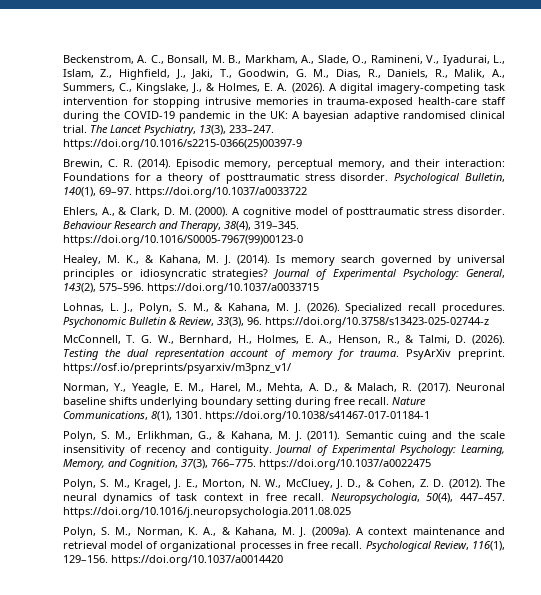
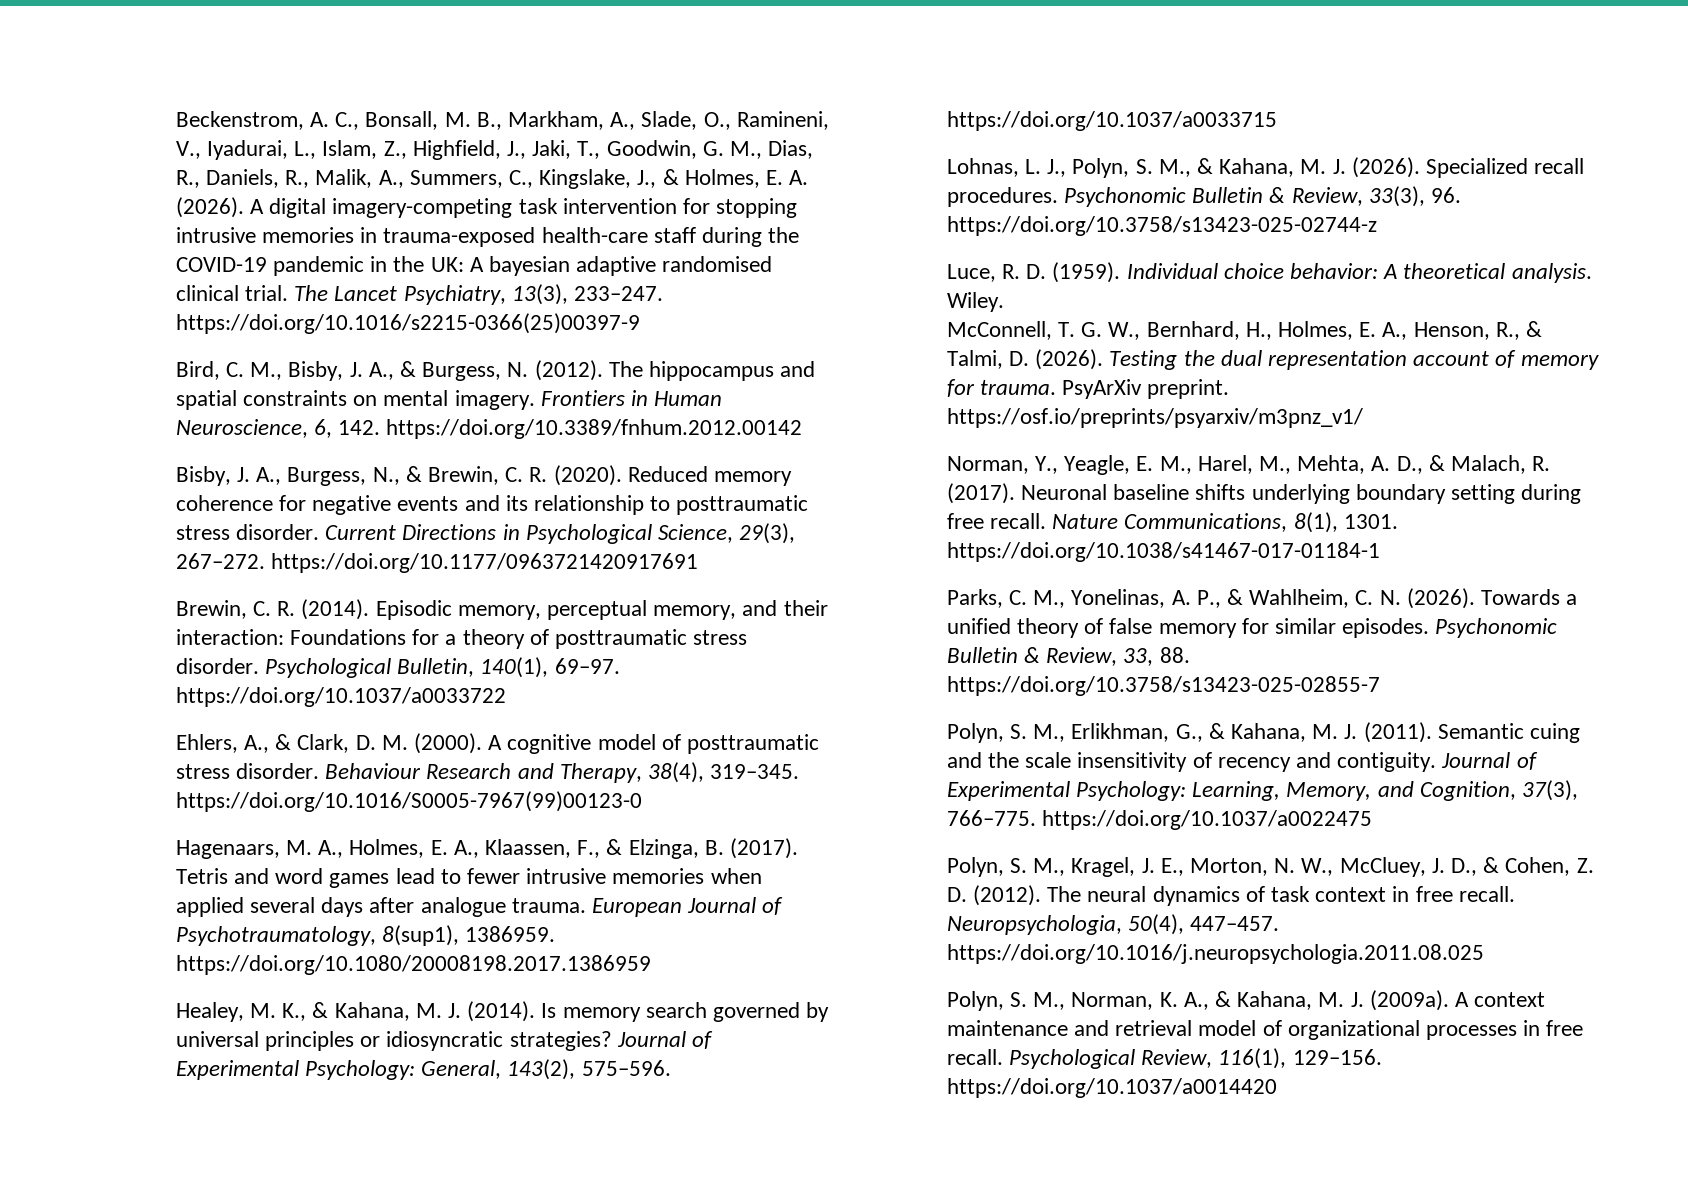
+ Bird, C. M., Bisby, J. A., & Burgess, N. (2012). The hippocampus and spatial constraints on mental imagery. Frontiers in Human Neuroscience, 6, 142. https://doi.org/10.3389/fnhum.2012.00142
+ Bisby, J. A., Burgess, N., & Brewin, C. R. (2020). Reduced memory coherence for negative events and its relationship to posttraumatic stress disorder. Current Directions in Psychological Science, 29(3), 267–272. https://doi.org/10.1177/0963721420917691
+ Hagenaars, M. A., Holmes, E. A., Klaassen, F., & Elzinga, B. (2017). Tetris and word games lead to fewer intrusive memories when applied several days after analogue trauma. European Journal of Psychotraumatology, 8(sup1), 1386959. https://doi.org/10.1080/20008198.2017.1386959
+ Luce, R. D. (1959). Individual choice behavior: A theoretical analysis. Wiley.
+ Parks, C. M., Yonelinas, A. P., & Wahlheim, C. N. (2026). Towards a unified theory of false memory for similar episodes. Psychonomic Bulletin & Review, 33, 88. https://doi.org/10.3758/s13423-025-02855-7

